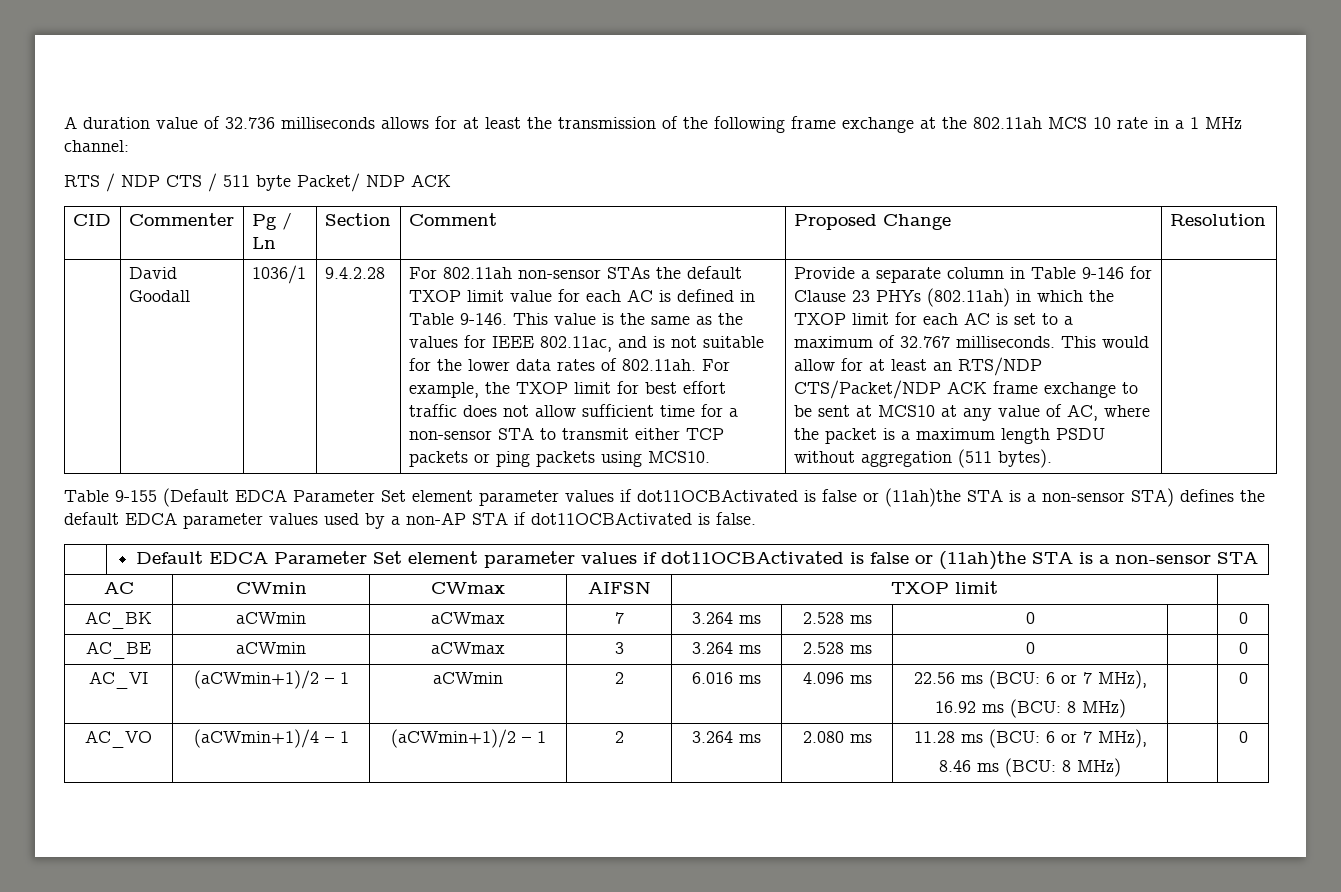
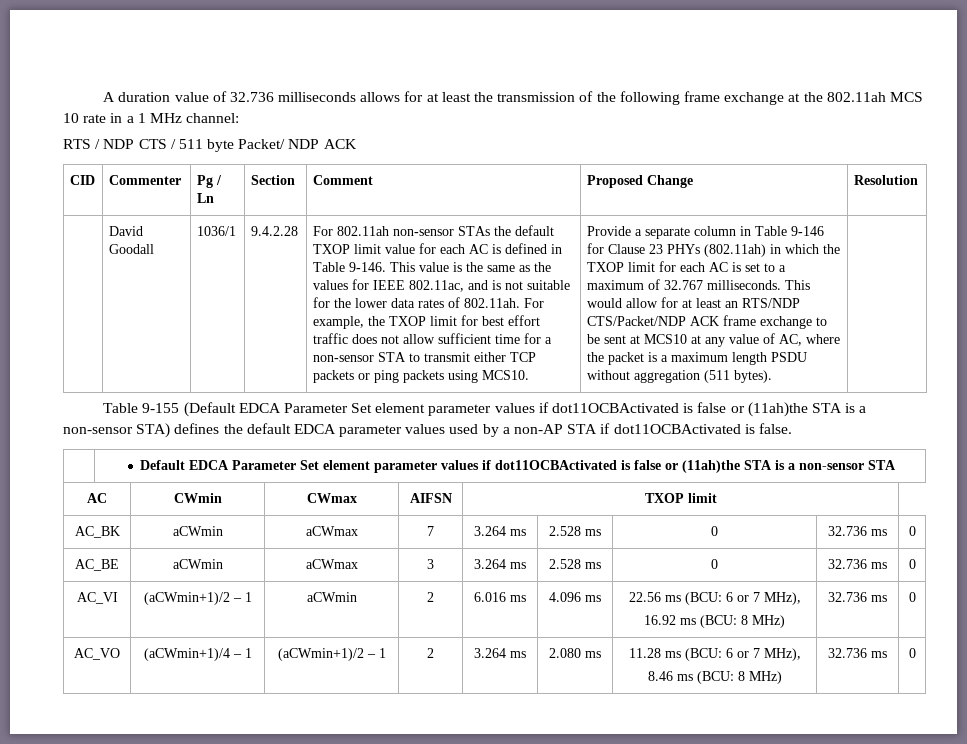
- AC_BK | aCWmin | aCWmax | 7 | 3.264 ms | 2.528 ms | 0 | | 0
+ AC_BK | aCWmin | aCWmax | 7 | 3.264 ms | 2.528 ms | 0 | 32.736 ms | 0
- AC_BE | aCWmin | aCWmax | 3 | 3.264 ms | 2.528 ms | 0 | | 0
+ AC_BE | aCWmin | aCWmax | 3 | 3.264 ms | 2.528 ms | 0 | 32.736 ms | 0
  AC_VI | (aCWmin+1)/2 – 1 | aCWmin | 2 | 6.016 ms | 4.096 ms | 22.56 ms (BCU: 6 or 7 MHz),
- 16.92 ms (BCU: 8 MHz) | | 0
+ 16.92 ms (BCU: 8 MHz) | 32.736 ms | 0
  AC_VO | (aCWmin+1)/4 – 1 | (aCWmin+1)/2 – 1 | 2 | 3.264 ms | 2.080 ms | 11.28 ms (BCU: 6 or 7 MHz),
- 8.46 ms (BCU: 8 MHz) | | 0
+ 8.46 ms (BCU: 8 MHz) | 32.736 ms | 0

